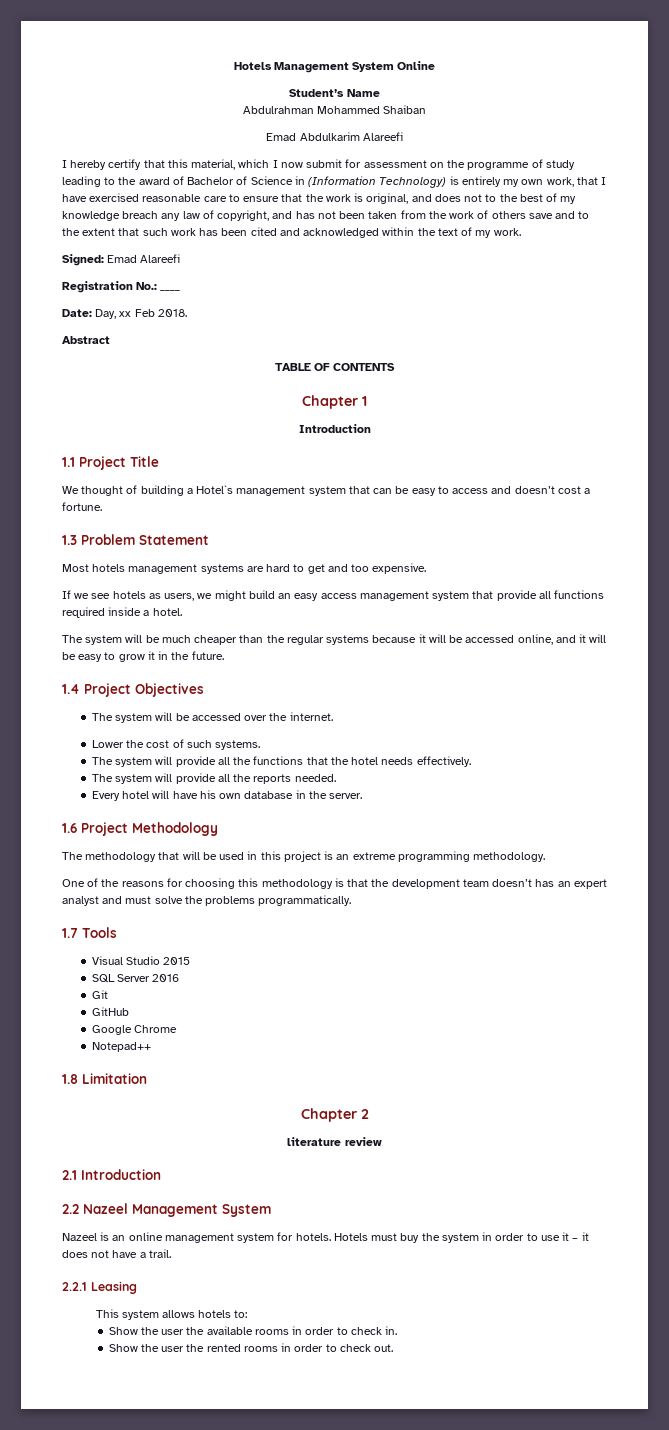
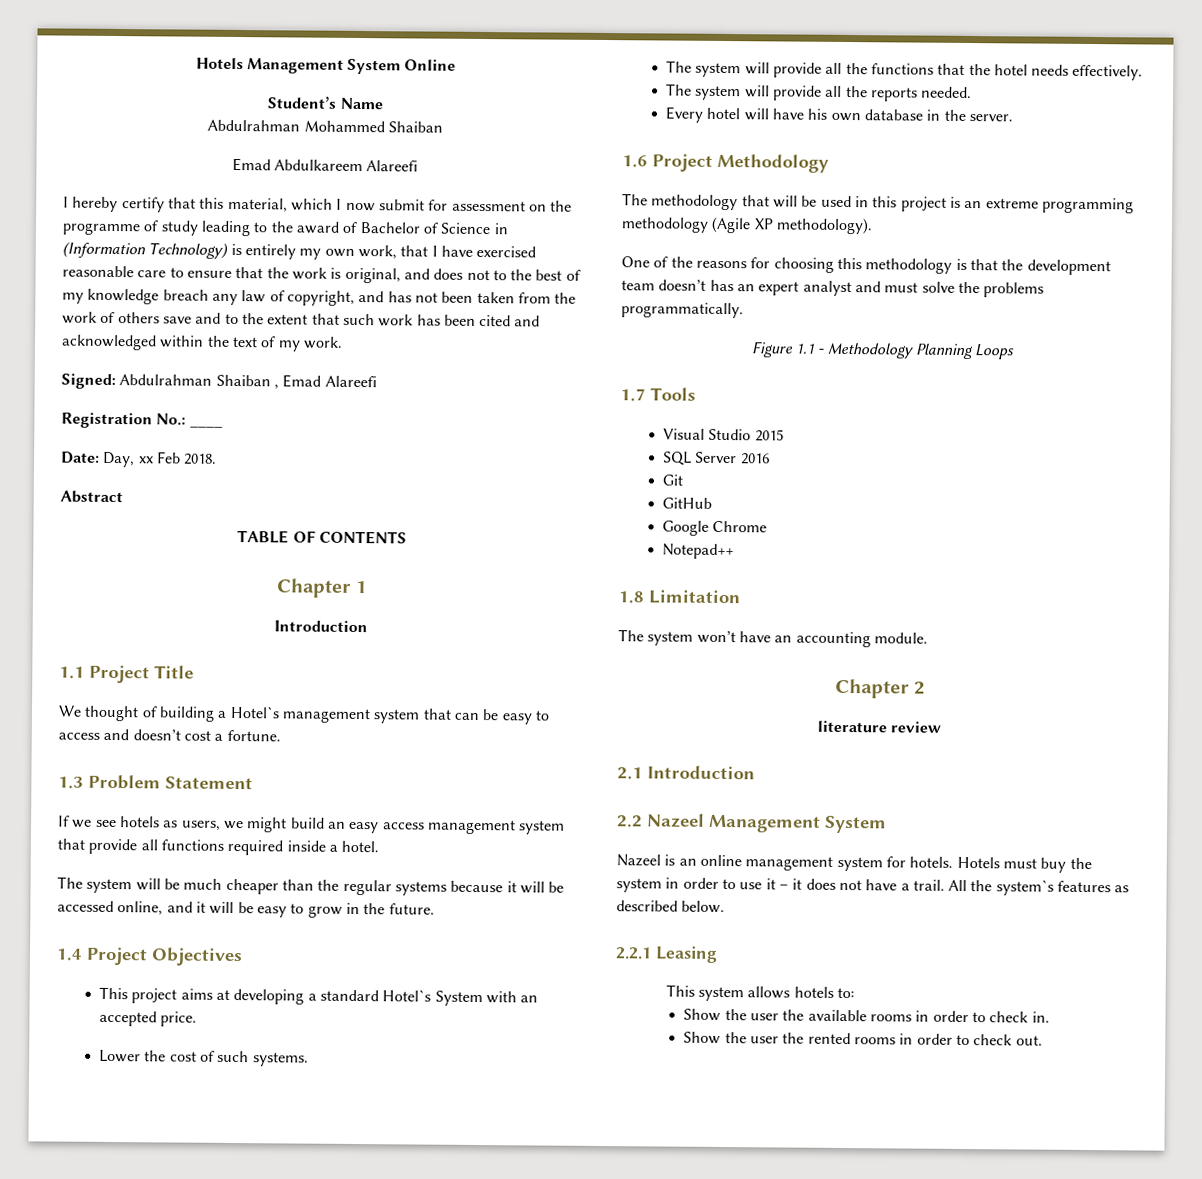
- Emad Abdulkarim Alareefi
+ Emad Abdulkareem Alareefi
- Signed: Emad Alareefi
+ Signed: Abdulrahman Shaiban , Emad Alareefi
- Most hotels management systems are hard to get and too expensive.
- The system will be much cheaper than the regular systems because it will be accessed online, and it will be easy to grow it in the future.
+ The system will be much cheaper than the regular systems because it will be accessed online, and it will be easy to grow in the future.
- The system will be accessed over the internet.
+ This project aims at developing a standard Hotel`s System with an accepted price.
- The methodology that will be used in this project is an extreme programming methodology.
+ The methodology that will be used in this project is an extreme programming methodology (Agile XP methodology).
+ Figure 1.1 - Methodology Planning Loops
+ The system won’t have an accounting module.
+ All the system`s features as described below.

